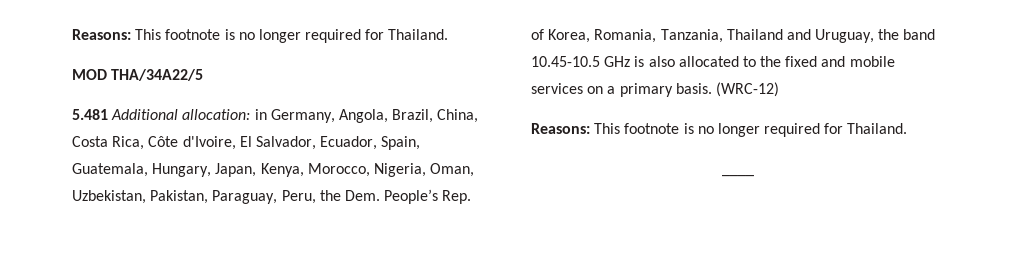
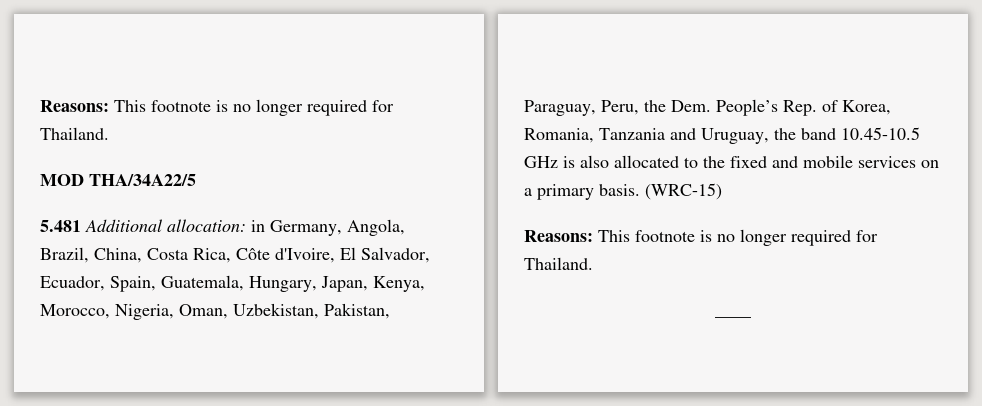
- 5.481 Additional allocation: in Germany, Angola, Brazil, China, Costa Rica, Côte d'Ivoire, El Salvador, Ecuador, Spain, Guatemala, Hungary, Japan, Kenya, Morocco, Nigeria, Oman, Uzbekistan, Pakistan, Paraguay, Peru, the Dem. People’s Rep. of Korea, Romania, Tanzania, Thailand and Uruguay, the band 10.45-10.5 GHz is also allocated to the fixed and mobile services on a primary basis.
+ 5.481 Additional allocation: in Germany, Angola, Brazil, China, Costa Rica, Côte d'Ivoire, El Salvador, Ecuador, Spain, Guatemala, Hungary, Japan, Kenya, Morocco, Nigeria, Oman, Uzbekistan, Pakistan, Paraguay, Peru, the Dem. People’s Rep. of Korea, Romania, Tanzania and Uruguay, the band 10.45-10.5 GHz is also allocated to the fixed and mobile services on a primary basis.
- (WRC-12)
+ (WRC-15)

